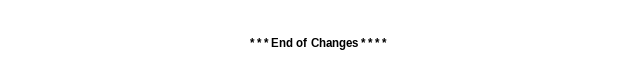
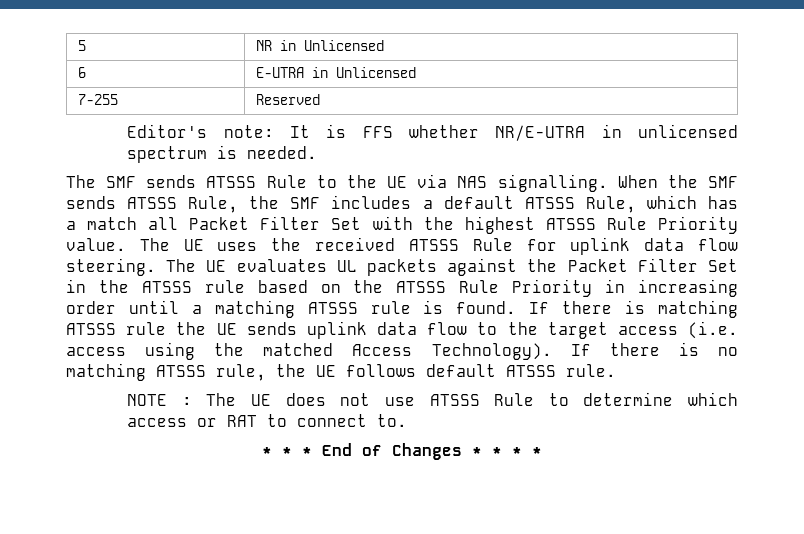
+ 5 | NR in Unlicensed
+ 6 | E-UTRA in Unlicensed
+ 7-255 | Reserved
+ Editor's note: It is FFS whether NR/E-UTRA in unlicensed spectrum is needed.
+ The SMF sends ATSSS Rule to the UE via NAS signalling. When the SMF sends ATSSS Rule, the SMF includes a default ATSSS Rule, which has a match all Packet Filter Set with the highest ATSSS Rule Priority value. The UE uses the received ATSSS Rule for uplink data flow steering. The UE evaluates UL packets against the Packet Filter Set in the ATSSS rule based on the ATSSS Rule Priority in increasing order until a matching ATSSS rule is found. If there is matching ATSSS rule the UE sends uplink data flow to the target access (i.e. access using the matched Access Technology). If there is no matching ATSSS rule, the UE follows default ATSSS rule.
+ NOTE : The UE does not use ATSSS Rule to determine which access or RAT to connect to.

